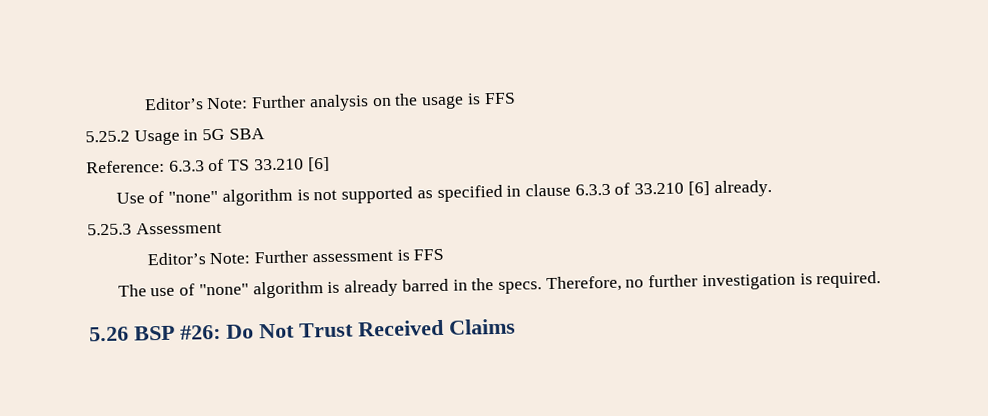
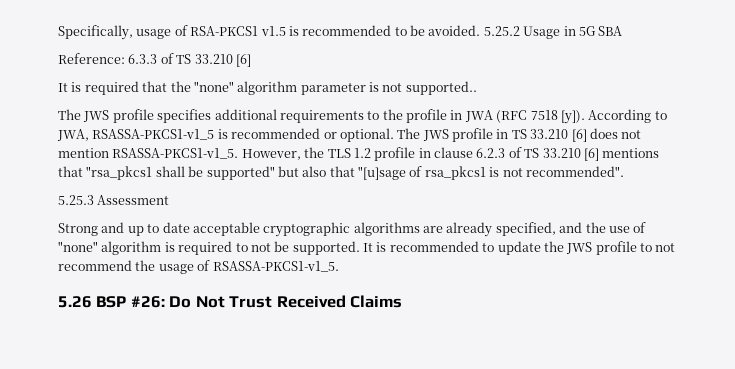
- Editor’s Note: Further analysis on the usage is FFS
- 5.25.2 Usage in 5G SBA
+ Specifically, usage of RSA-PKCS1 v1.5 is recommended to be avoided. 5.25.2 Usage in 5G SBA
- Use of "none" algorithm is not supported as specified in clause 6.3.3 of 33.210 [6] already.
+ It is required that the "none" algorithm parameter is not supported..
+ The JWS profile specifies additional requirements to the profile in JWA (RFC 7518 [y]). According to JWA, RSASSA-PKCS1-v1_5 is recommended or optional. The JWS profile in TS 33.210 [6] does not mention RSASSA-PKCS1-v1_5. However, the TLS 1.2 profile in clause 6.2.3 of TS 33.210 [6] mentions that "rsa_pkcs1 shall be supported" but also that "[u]sage of rsa_pkcs1 is not recommended".
  5.25.3 Assessment
- Editor’s Note: Further assessment is FFS
- The use of "none" algorithm is already barred in the specs. Therefore, no further investigation is required.
+ Strong and up to date acceptable cryptographic algorithms are already specified, and the use of "none" algorithm is required to not be supported. It is recommended to update the JWS profile to not recommend the usage of RSASSA-PKCS1-v1_5.

